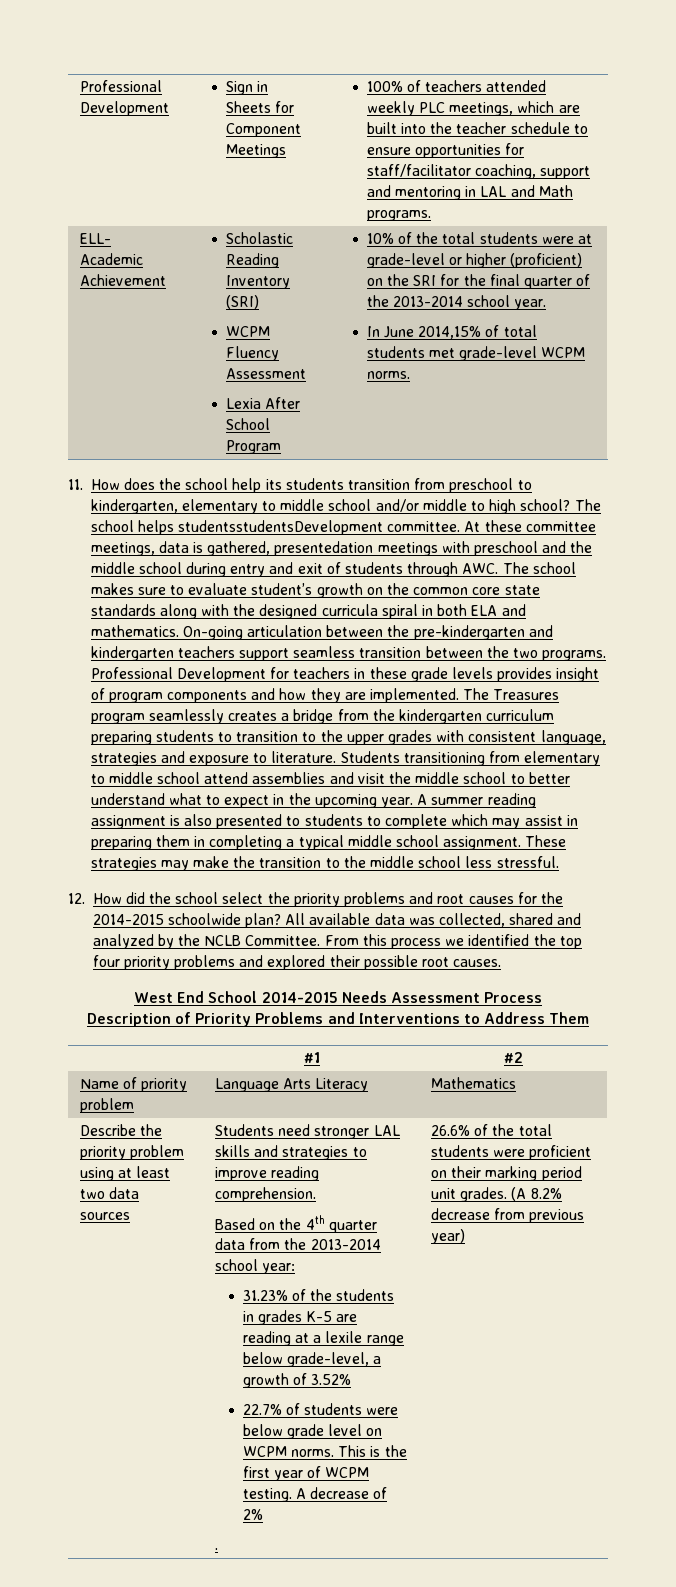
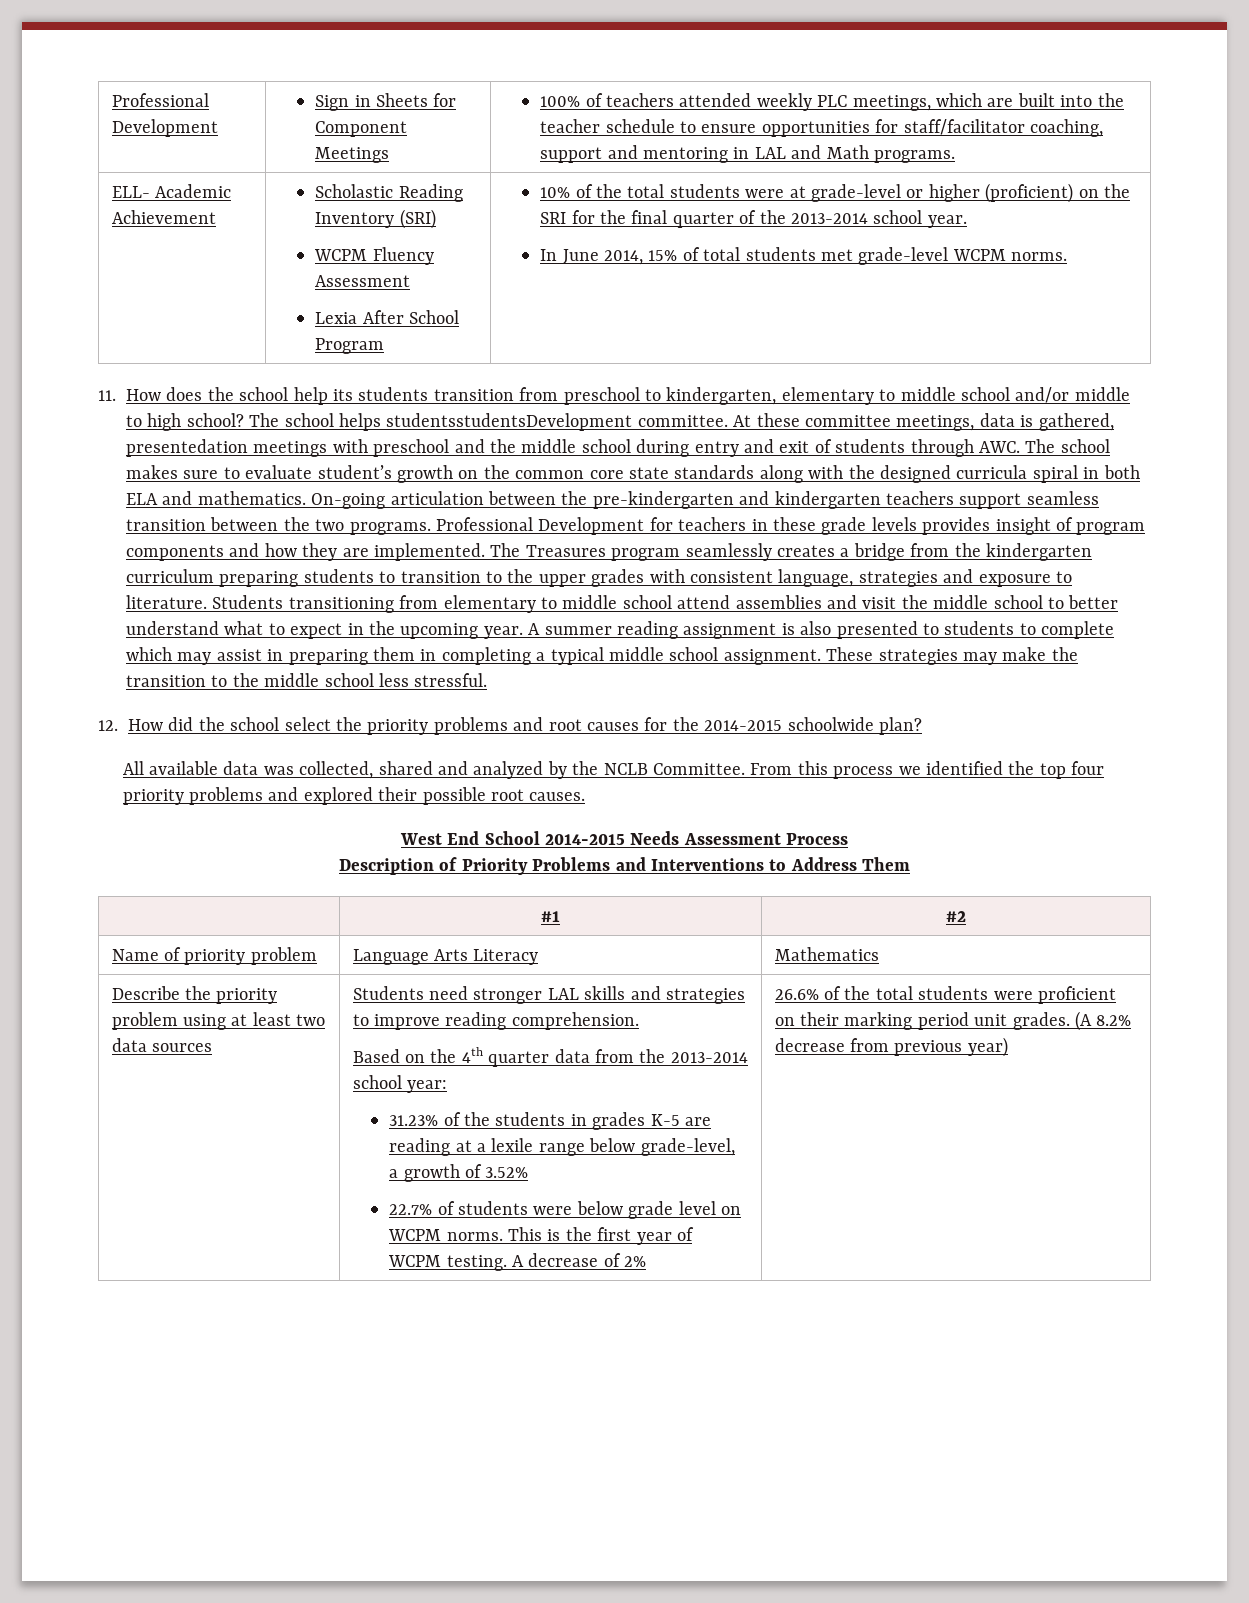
- In June 2014,15% of total students met grade-level WCPM norms.
+ In June 2014, 15% of total students met grade-level WCPM norms.
- 12. How did the school select the priority problems and root causes for the 2014-2015 schoolwide plan? All available data was collected, shared and analyzed by the NCLB Committee.
+ 12. How did the school select the priority problems and root causes for the 2014-2015 schoolwide plan?
+ All available data was collected, shared and analyzed by the NCLB Committee.
- .

